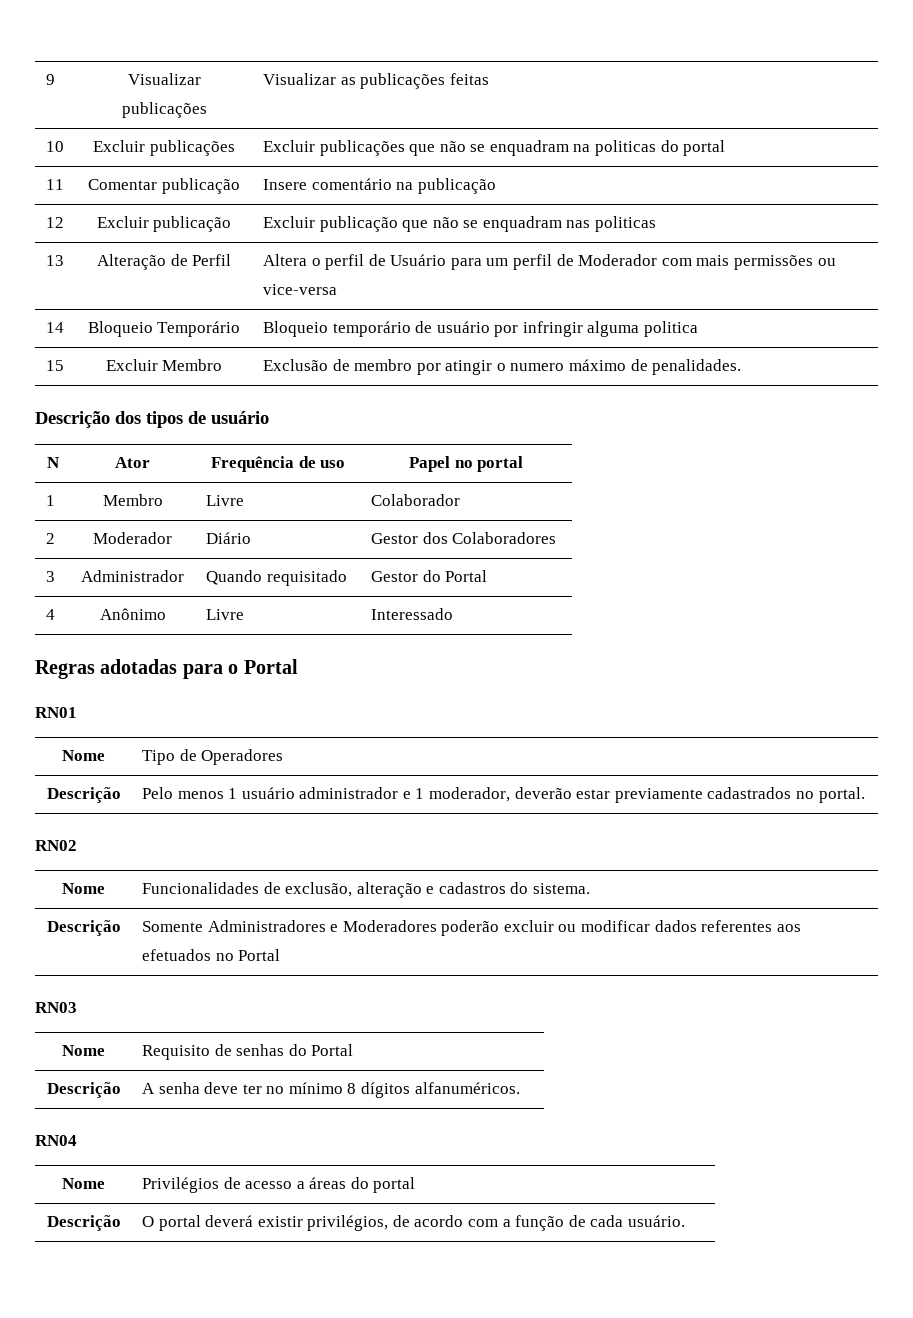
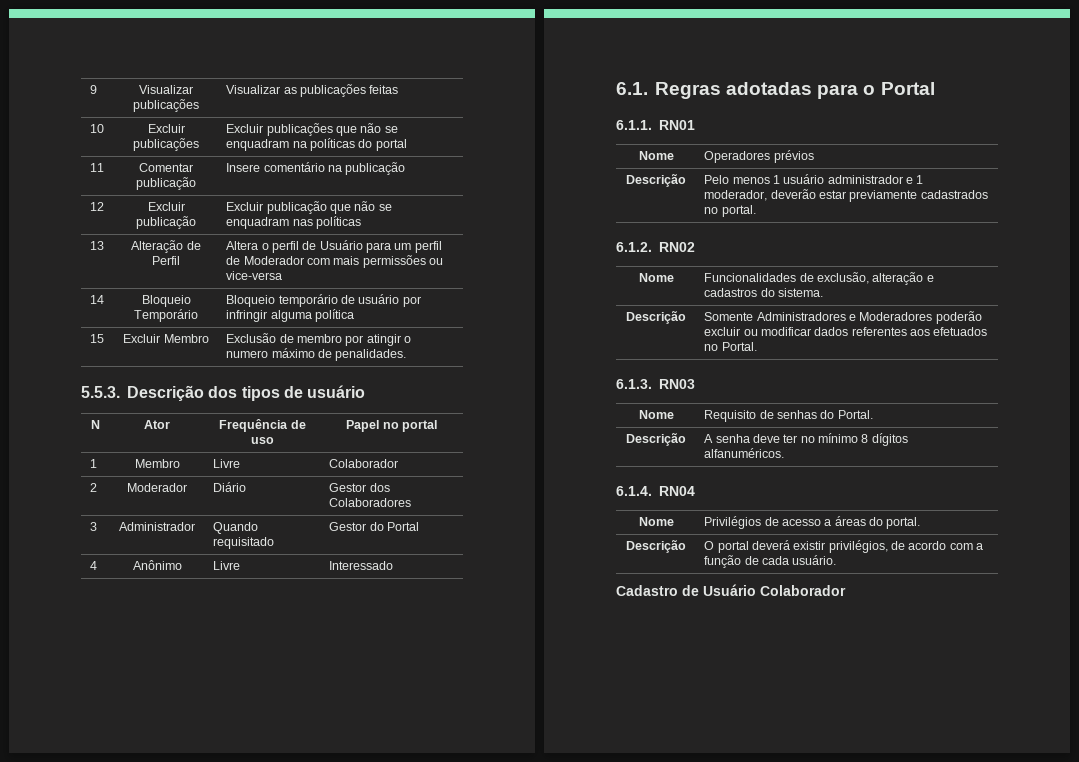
- 10 | Excluir publicações | Excluir publicações que não se enquadram na politicas do portal
+ 10 | Excluir publicações | Excluir publicações que não se enquadram na políticas do portal
- 12 | Excluir publicação | Excluir publicação que não se enquadram nas politicas
+ 12 | Excluir publicação | Excluir publicação que não se enquadram nas políticas
- 14 | Bloqueio Temporário | Bloqueio temporário de usuário por infringir alguma politica
+ 14 | Bloqueio Temporário | Bloqueio temporário de usuário por infringir alguma política
- Descrição dos tipos de usuário
+ 5.5.3. Descrição dos tipos de usuário
- Regras adotadas para o Portal
+ 6.1. Regras adotadas para o Portal
- RN01
+ 6.1.1. RN01
- Nome | Tipo de Operadores
+ Nome | Operadores prévios
- RN02
+ 6.1.2. RN02
- Descrição | Somente Administradores e Moderadores poderão excluir ou modificar dados referentes aos efetuados no Portal
- RN03
+ Descrição | Somente Administradores e Moderadores poderão excluir ou modificar dados referentes aos efetuados no Portal.
+ 6.1.3. RN03
- Nome | Requisito de senhas do Portal
+ Nome | Requisito de senhas do Portal.
- RN04
+ 6.1.4. RN04
- Nome | Privilégios de acesso a áreas do portal
+ Nome | Privilégios de acesso a áreas do portal.
+ Cadastro de Usuário Colaborador

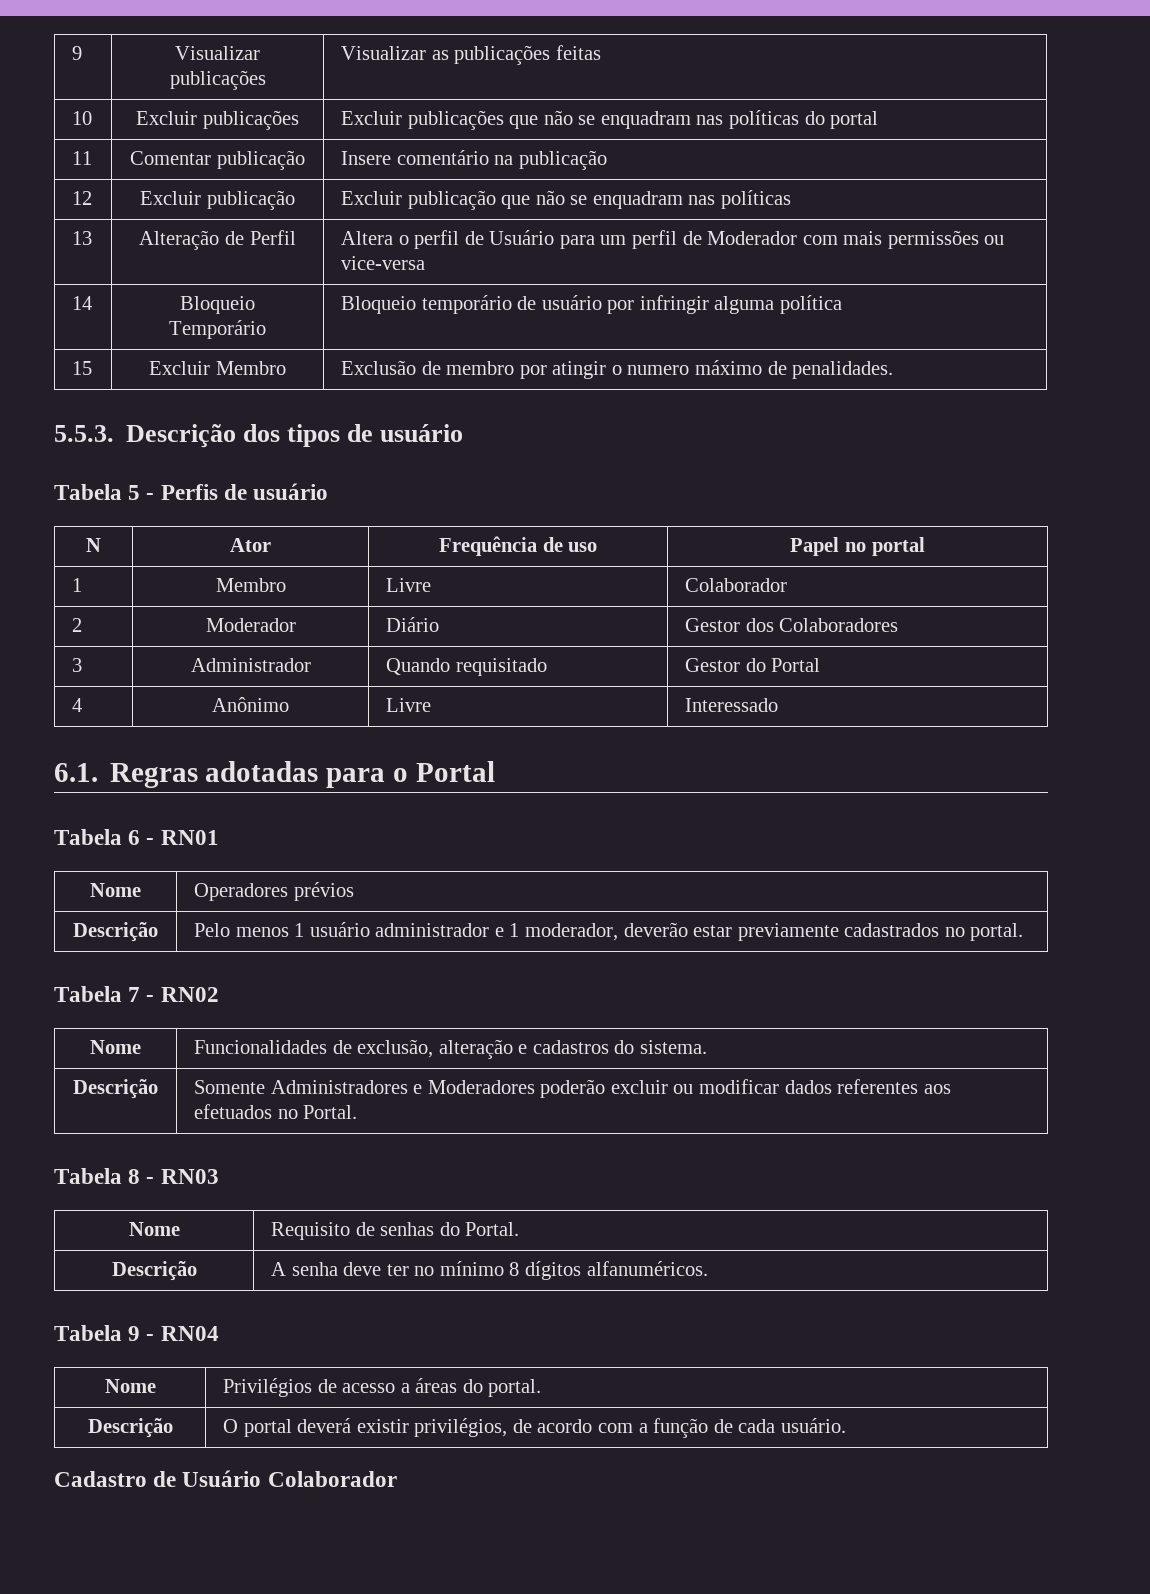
- 10 | Excluir publicações | Excluir publicações que não se enquadram na políticas do portal
+ 10 | Excluir publicações | Excluir publicações que não se enquadram nas políticas do portal
+ Tabela 5 - Perfis de usuário
- 6.1.1. RN01
+ Tabela 6 - RN01
- 6.1.2. RN02
+ Tabela 7 - RN02
- 6.1.3. RN03
+ Tabela 8 - RN03
- 6.1.4. RN04
+ Tabela 9 - RN04

